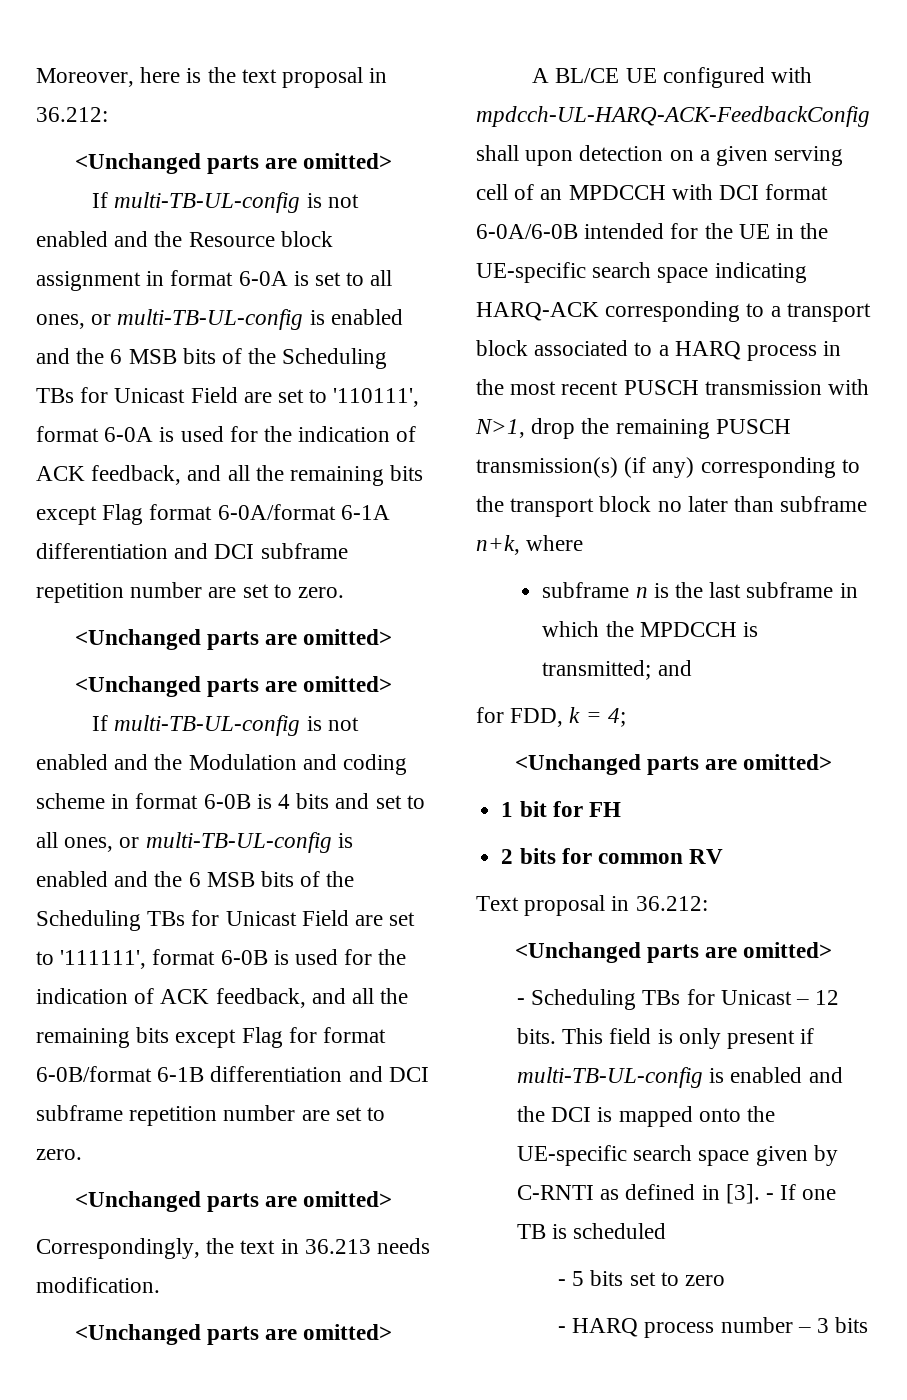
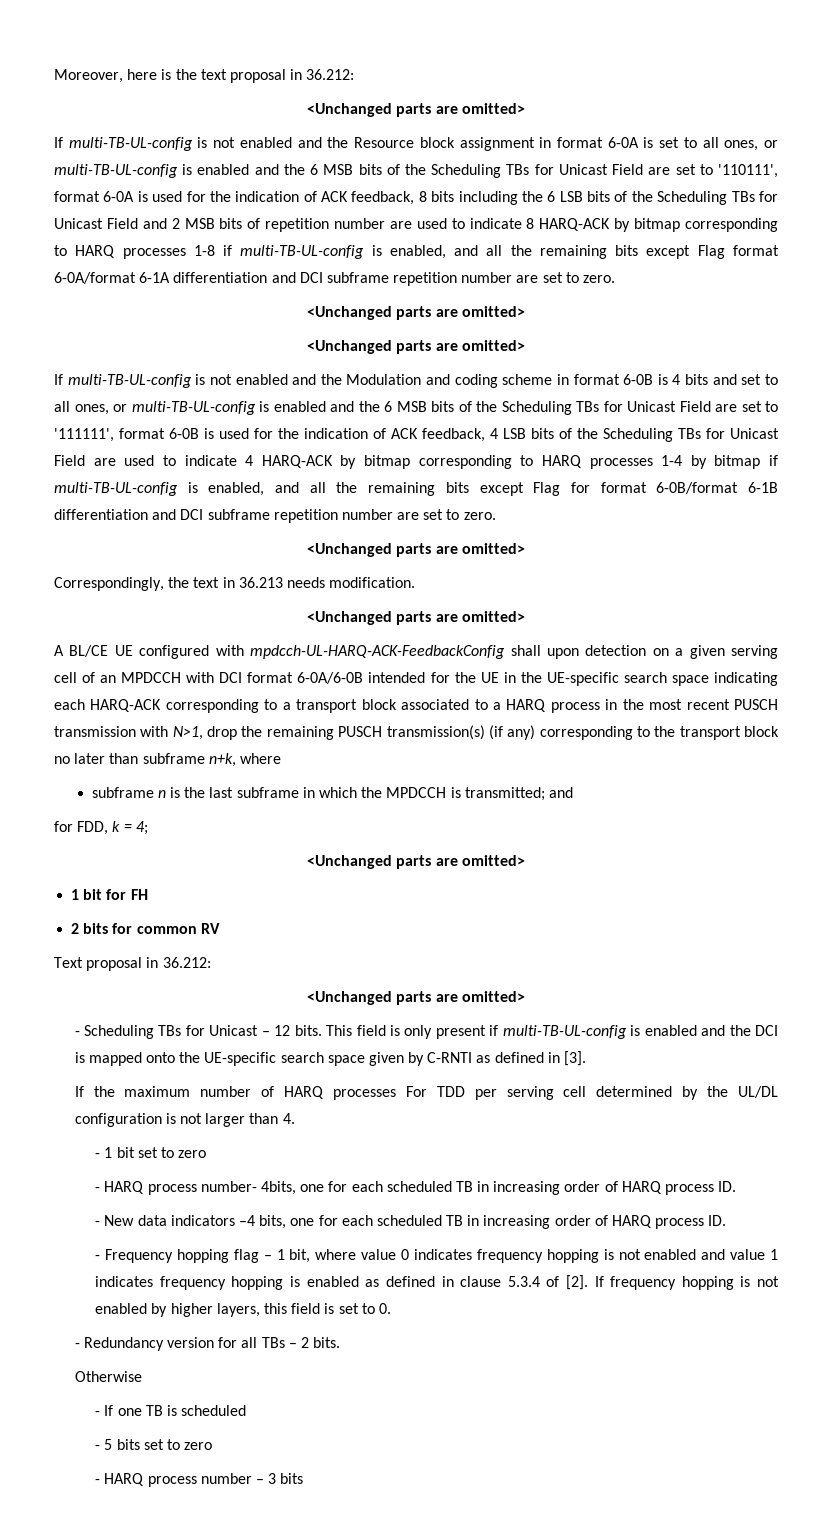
- If multi-TB-UL-config is not enabled and the Resource block assignment in format 6-0A is set to all ones, or multi-TB-UL-config is enabled and the 6 MSB bits of the Scheduling TBs for Unicast Field are set to '110111', format 6-0A is used for the indication of ACK feedback, and all the remaining bits except Flag format 6-0A/format 6-1A differentiation and DCI subframe repetition number are set to zero.
+ If multi-TB-UL-config is not enabled and the Resource block assignment in format 6-0A is set to all ones, or multi-TB-UL-config is enabled and the 6 MSB bits of the Scheduling TBs for Unicast Field are set to '110111', format 6-0A is used for the indication of ACK feedback, 8 bits including the 6 LSB bits of the Scheduling TBs for Unicast Field and 2 MSB bits of repetition number are used to indicate 8 HARQ-ACK by bitmap corresponding to HARQ processes 1-8 if multi-TB-UL-config is enabled, and all the remaining bits except Flag format 6-0A/format 6-1A differentiation and DCI subframe repetition number are set to zero.
- If multi-TB-UL-config is not enabled and the Modulation and coding scheme in format 6-0B is 4 bits and set to all ones, or multi-TB-UL-config is enabled and the 6 MSB bits of the Scheduling TBs for Unicast Field are set to '111111', format 6-0B is used for the indication of ACK feedback, and all the remaining bits except Flag for format 6-0B/format 6-1B differentiation and DCI subframe repetition number are set to zero.
+ If multi-TB-UL-config is not enabled and the Modulation and coding scheme in format 6-0B is 4 bits and set to all ones, or multi-TB-UL-config is enabled and the 6 MSB bits of the Scheduling TBs for Unicast Field are set to '111111', format 6-0B is used for the indication of ACK feedback, 4 LSB bits of the Scheduling TBs for Unicast Field are used to indicate 4 HARQ-ACK by bitmap corresponding to HARQ processes 1-4 by bitmap if multi-TB-UL-config is enabled, and all the remaining bits except Flag for format 6-0B/format 6-1B differentiation and DCI subframe repetition number are set to zero.
- A BL/CE UE configured with mpdcch-UL-HARQ-ACK-FeedbackConfig shall upon detection on a given serving cell of an MPDCCH with DCI format 6-0A/6-0B intended for the UE in the UE-specific search space indicating HARQ-ACK corresponding to a transport block associated to a HARQ process in the most recent PUSCH transmission with N>1, drop the remaining PUSCH transmission(s) (if any) corresponding to the transport block no later than subframe n+k, where
+ A BL/CE UE configured with mpdcch-UL-HARQ-ACK-FeedbackConfig shall upon detection on a given serving cell of an MPDCCH with DCI format 6-0A/6-0B intended for the UE in the UE-specific search space indicating each HARQ-ACK corresponding to a transport block associated to a HARQ process in the most recent PUSCH transmission with N>1, drop the remaining PUSCH transmission(s) (if any) corresponding to the transport block no later than subframe n+k, where
- This field is only present if multi-TB-UL-config is enabled and the DCI is mapped onto the UE-specific search space given by C-RNTI as defined in [3]. - If one TB is scheduled
+ This field is only present if multi-TB-UL-config is enabled and the DCI is mapped onto the UE-specific search space given by C-RNTI as defined in [3].
+ If the maximum number of HARQ processes For TDD per serving cell determined by the UL/DL configuration is not larger than 4.
+ - 1 bit set to zero
+ - HARQ process number- 4bits, one for each scheduled TB in increasing order of HARQ process ID.
+ - New data indicators –4 bits, one for each scheduled TB in increasing order of HARQ process ID.
+ - Frequency hopping flag – 1 bit, where value 0 indicates frequency hopping is not enabled and value 1 indicates frequency hopping is enabled as defined in clause 5.3.4 of [2]. If frequency hopping is not enabled by higher layers, this field is set to 0.
+ - Redundancy version for all TBs – 2 bits.
+ Otherwise
+ - If one TB is scheduled

